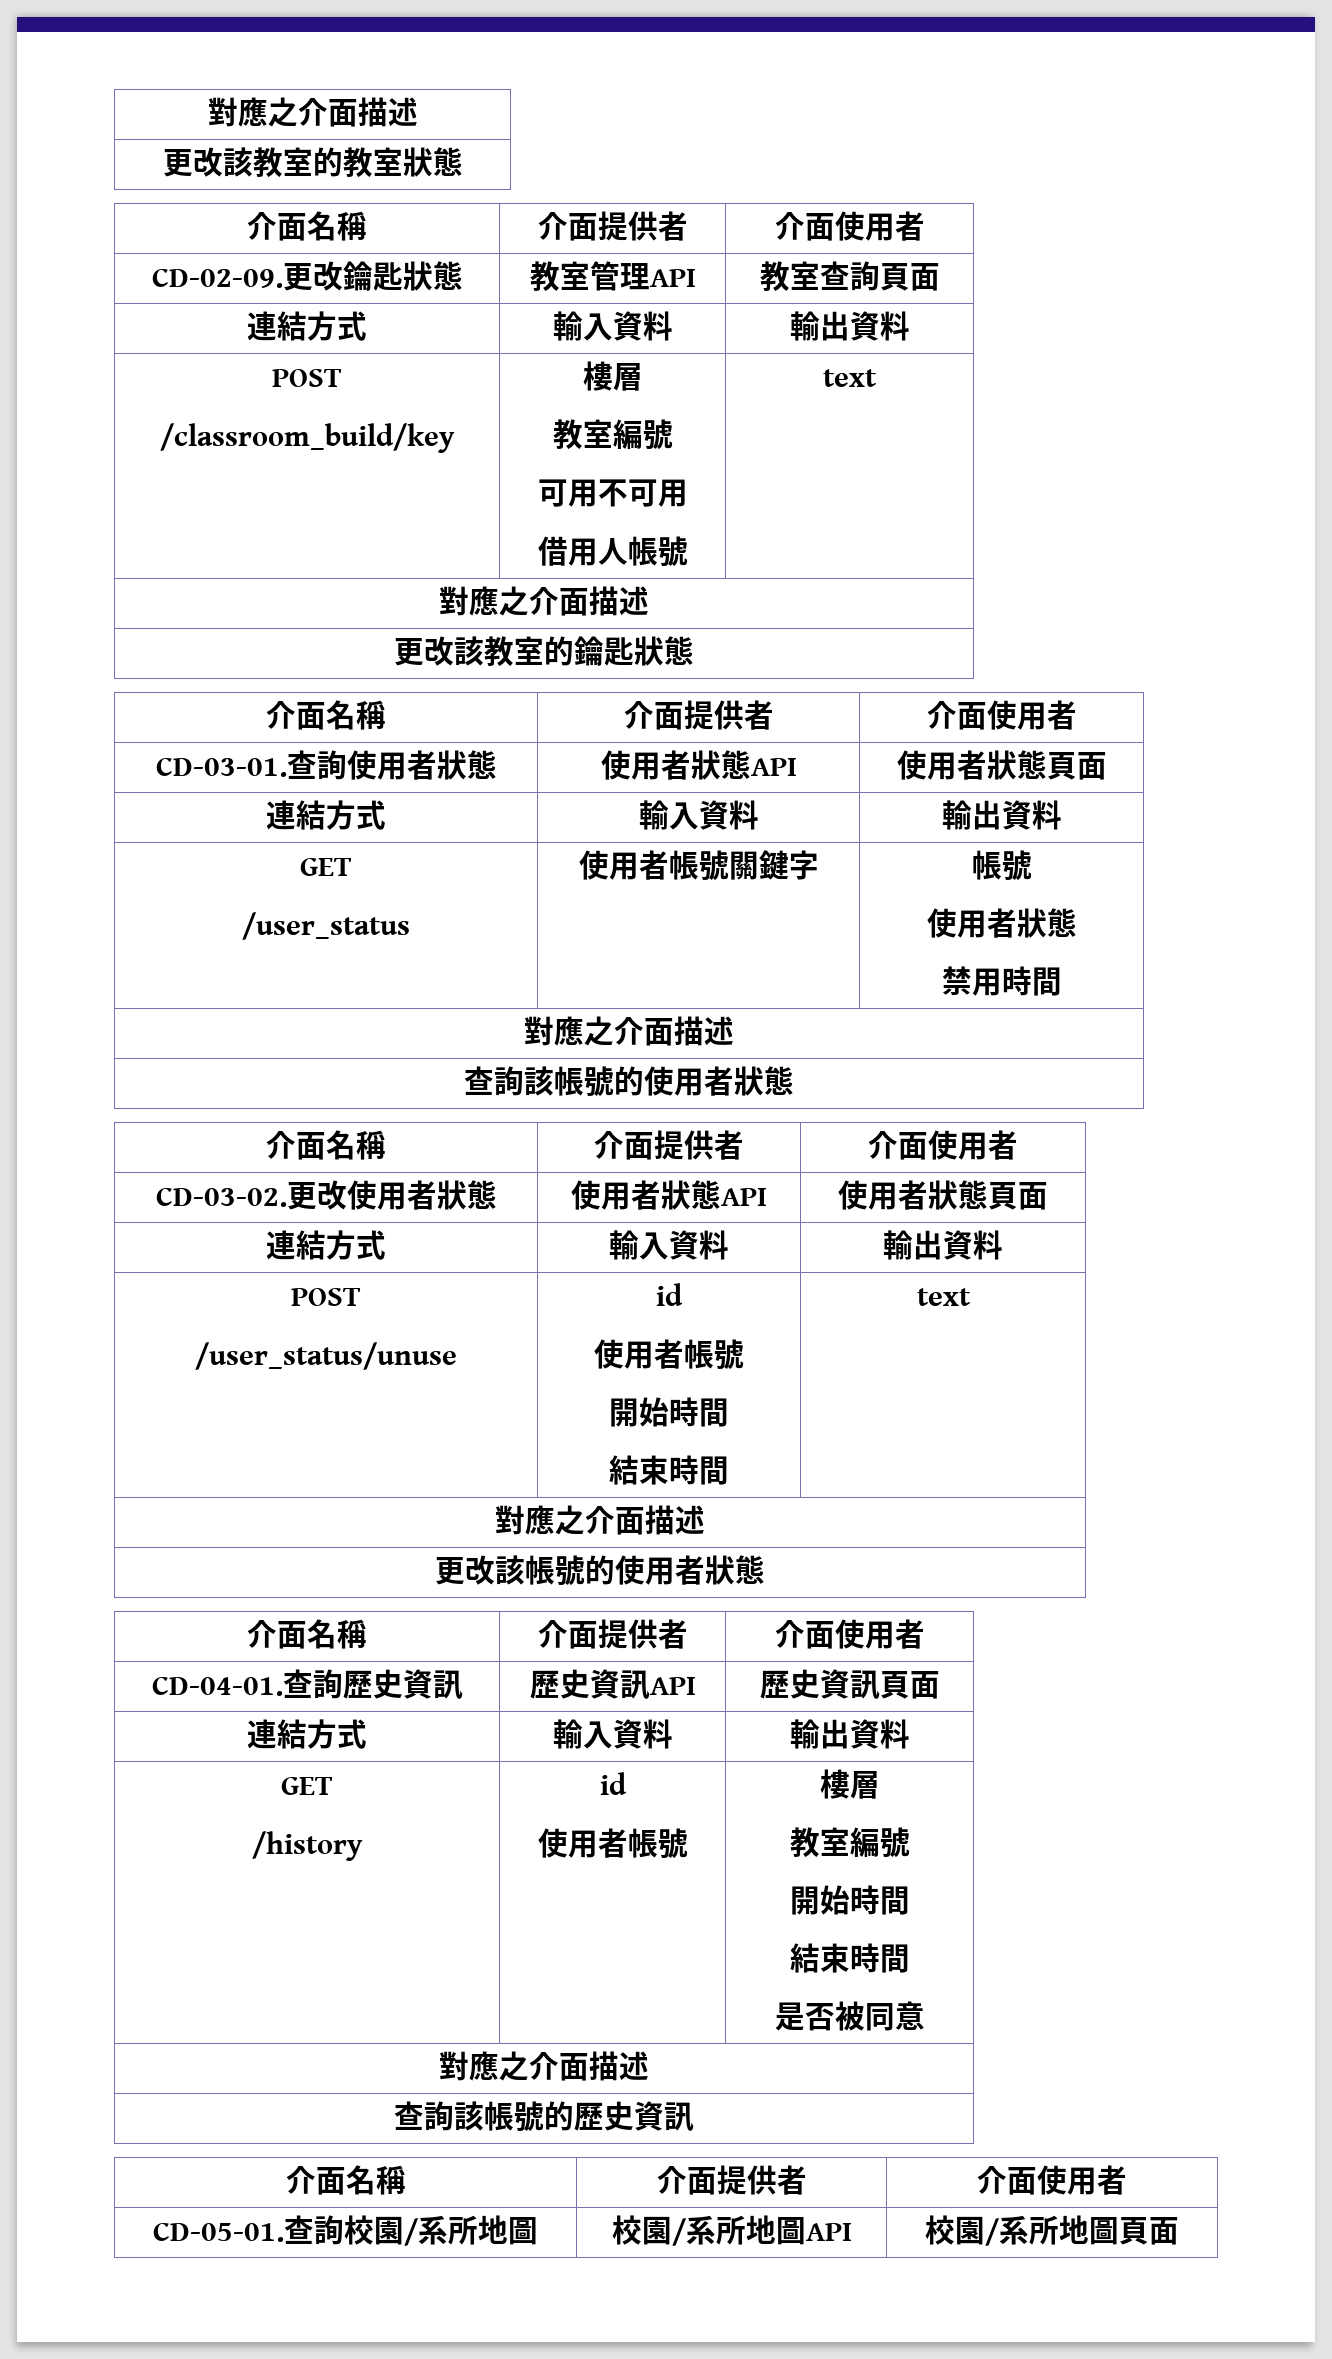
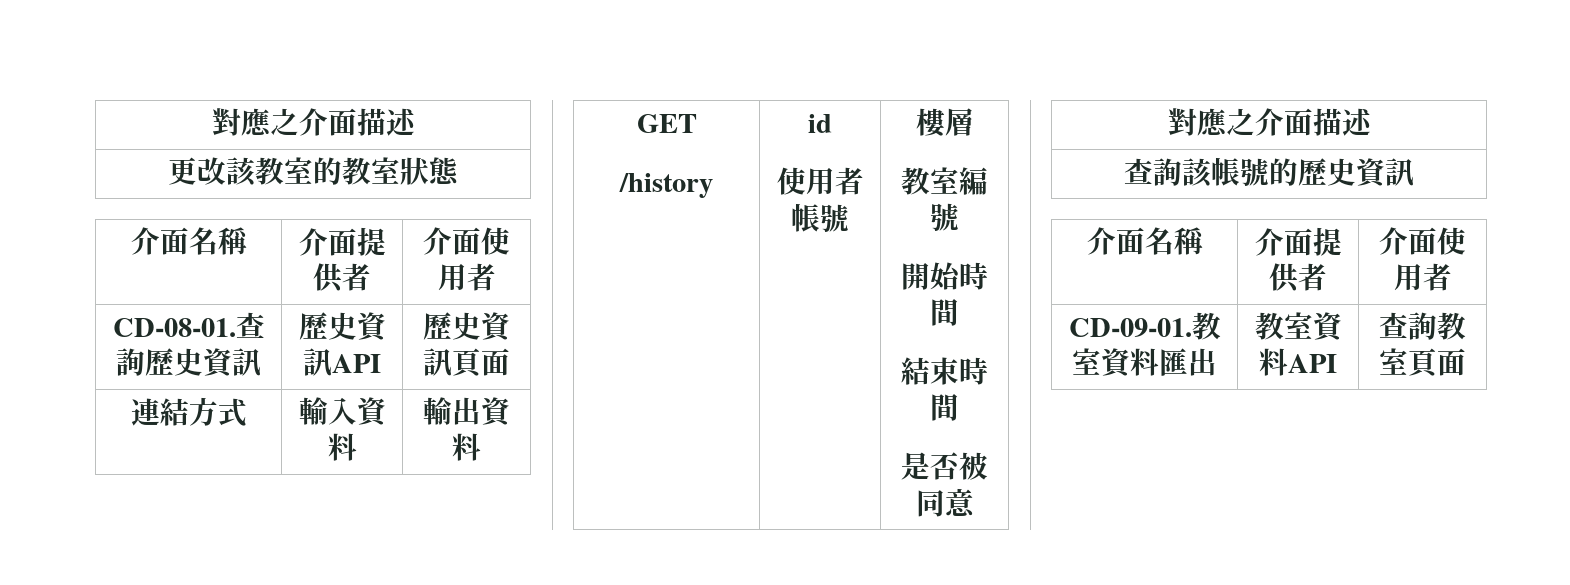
- CD-02-09.更改鑰匙狀態 | 教室管理API | 教室查詢頁面
- 連結方式 | 輸入資料 | 輸出資料
- POST
- /classroom_build/key | 樓層
- 教室編號
- 可用不可用
- 借用人帳號 | text
- 對應之介面描述
- 更改該教室的鑰匙狀態
- 介面名稱 | 介面提供者 | 介面使用者
- CD-03-01.查詢使用者狀態 | 使用者狀態API | 使用者狀態頁面
- 連結方式 | 輸入資料 | 輸出資料
- GET
- /user_status | 使用者帳號關鍵字 | 帳號
- 使用者狀態
- 禁用時間
- 對應之介面描述
- 查詢該帳號的使用者狀態
- 介面名稱 | 介面提供者 | 介面使用者
- CD-03-02.更改使用者狀態 | 使用者狀態API | 使用者狀態頁面
- 連結方式 | 輸入資料 | 輸出資料
- POST
- /user_status/unuse | id
- 使用者帳號
- 開始時間
- 結束時間 | text
- 對應之介面描述
- 更改該帳號的使用者狀態
- 介面名稱 | 介面提供者 | 介面使用者
- CD-04-01.查詢歷史資訊 | 歷史資訊API | 歷史資訊頁面
+ CD-08-01.查詢歷史資訊 | 歷史資訊API | 歷史資訊頁面
- CD-05-01.查詢校園/系所地圖 | 校園/系所地圖API | 校園/系所地圖頁面
+ CD-09-01.教室資料匯出 | 教室資料API | 查詢教室頁面

